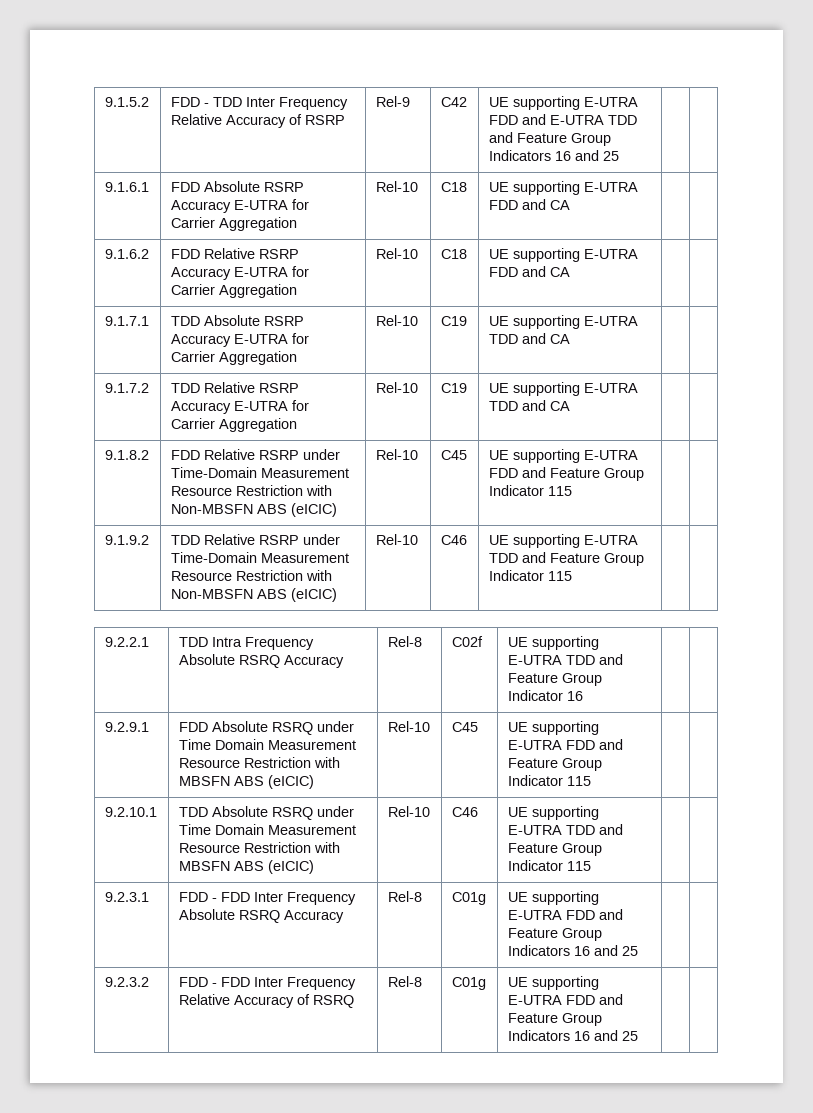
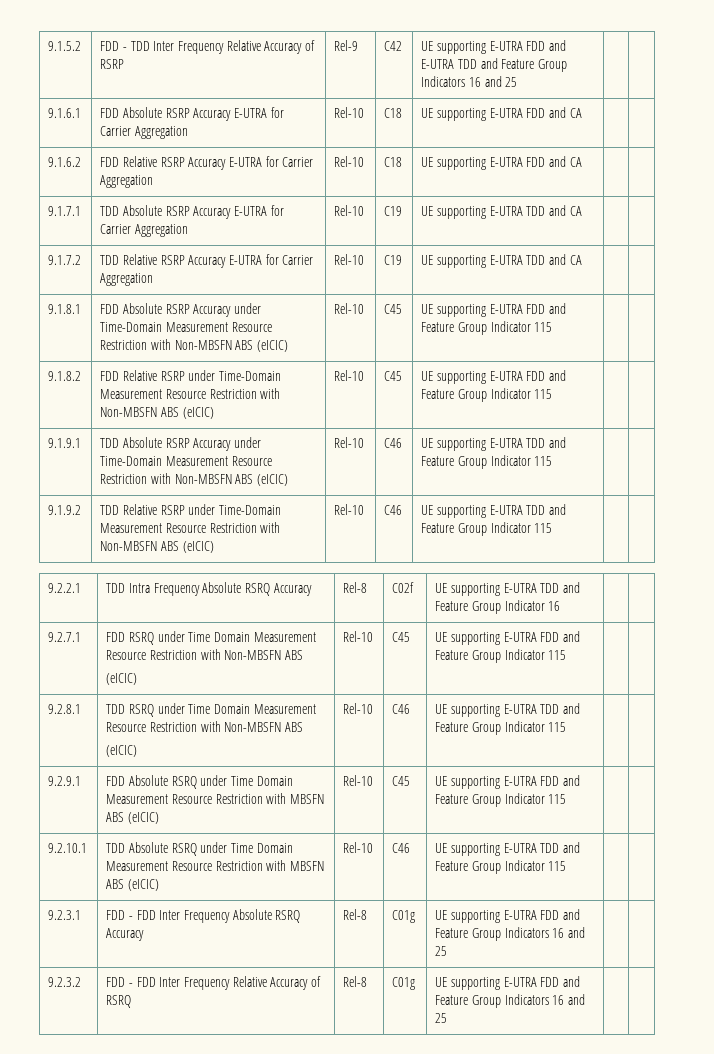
+ 9.1.8.1 | FDD Absolute RSRP Accuracy under Time-Domain Measurement Resource Restriction with Non-MBSFN ABS (eICIC) | Rel-10 | C45 | UE supporting E-UTRA FDD and Feature Group Indicator 115 | |
+ 9.1.9.1 | TDD Absolute RSRP Accuracy under Time-Domain Measurement Resource Restriction with Non-MBSFN ABS (eICIC) | Rel-10 | C46 | UE supporting E-UTRA TDD and Feature Group Indicator 115 | |
+ 9.2.7.1 | FDD RSRQ under Time Domain Measurement Resource Restriction with Non-MBSFN ABS
+ (eICIC) | Rel-10 | C45 | UE supporting E-UTRA FDD and Feature Group Indicator 115 | |
+ 9.2.8.1 | TDD RSRQ under Time Domain Measurement Resource Restriction with Non-MBSFN ABS
+ (eICIC) | Rel-10 | C46 | UE supporting E-UTRA TDD and Feature Group Indicator 115 | |

